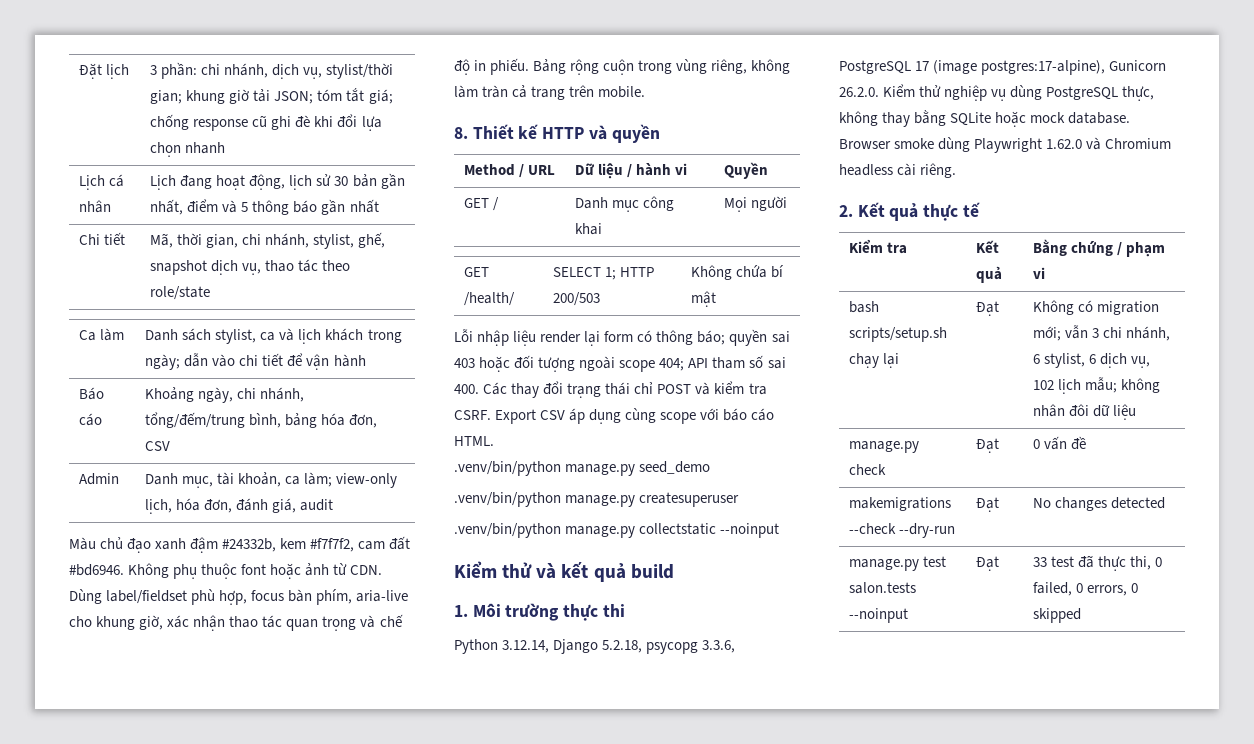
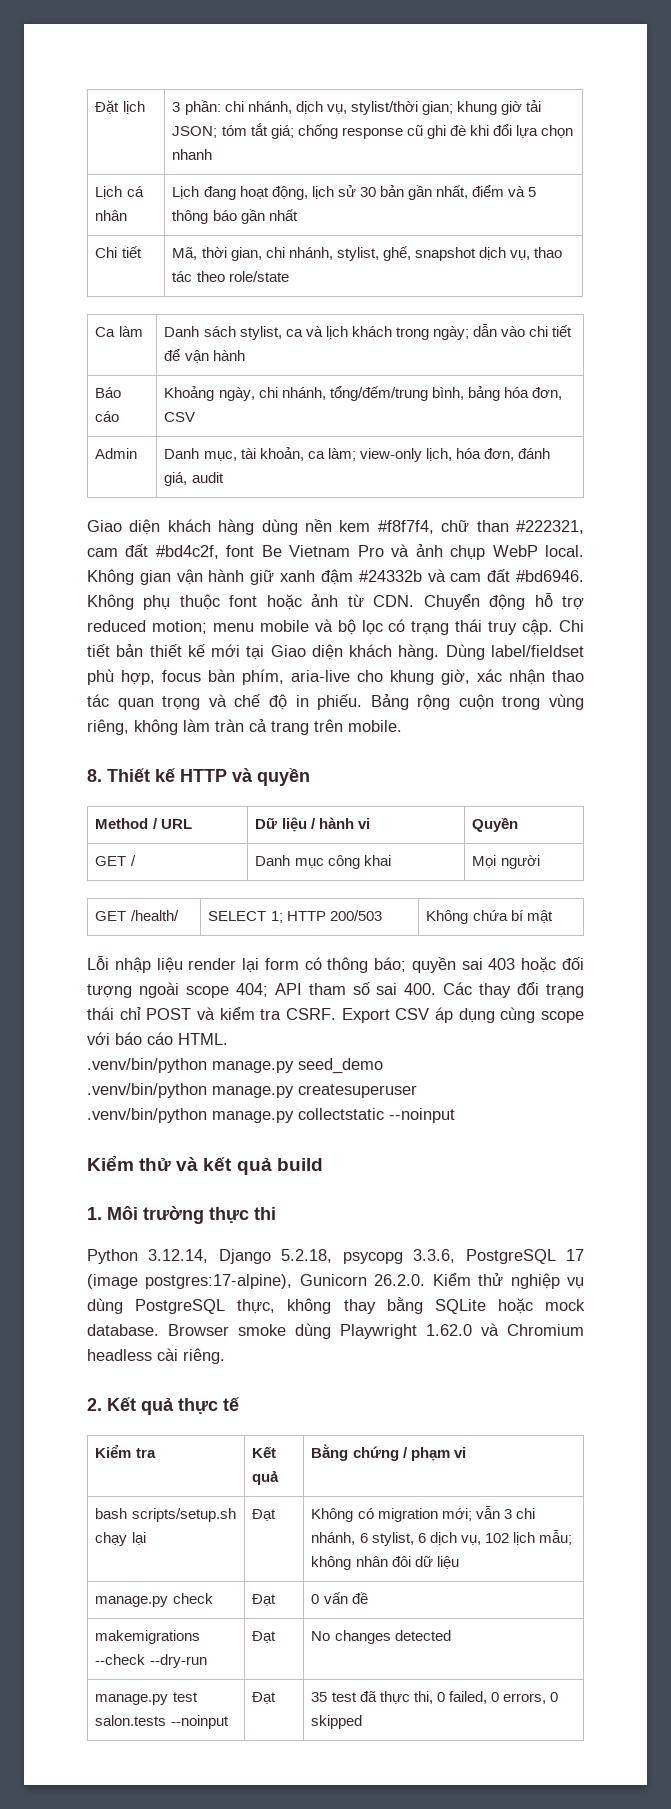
- Màu chủ đạo xanh đậm #24332b, kem #f7f7f2, cam đất #bd6946.
+ Giao diện khách hàng dùng nền kem #f8f7f4, chữ than #222321, cam đất #bd4c2f, font Be Vietnam Pro và ảnh chụp WebP local. Không gian vận hành giữ xanh đậm #24332b và cam đất #bd6946.
- Không phụ thuộc font hoặc ảnh từ CDN. Dùng label/fieldset phù hợp, focus bàn phím, aria-live cho khung giờ, xác nhận thao tác quan trọng và chế độ in phiếu.
+ Không phụ thuộc font hoặc ảnh từ CDN. Chuyển động hỗ trợ reduced motion; menu mobile và bộ lọc có trạng thái truy cập. Chi tiết bản thiết kế mới tại Giao diện khách hàng. Dùng label/fieldset phù hợp, focus bàn phím, aria-live cho khung giờ, xác nhận thao tác quan trọng và chế độ in phiếu.
- manage.py test salon.tests --noinput | Đạt | 33 test đã thực thi, 0 failed, 0 errors, 0 skipped
+ manage.py test salon.tests --noinput | Đạt | 35 test đã thực thi, 0 failed, 0 errors, 0 skipped

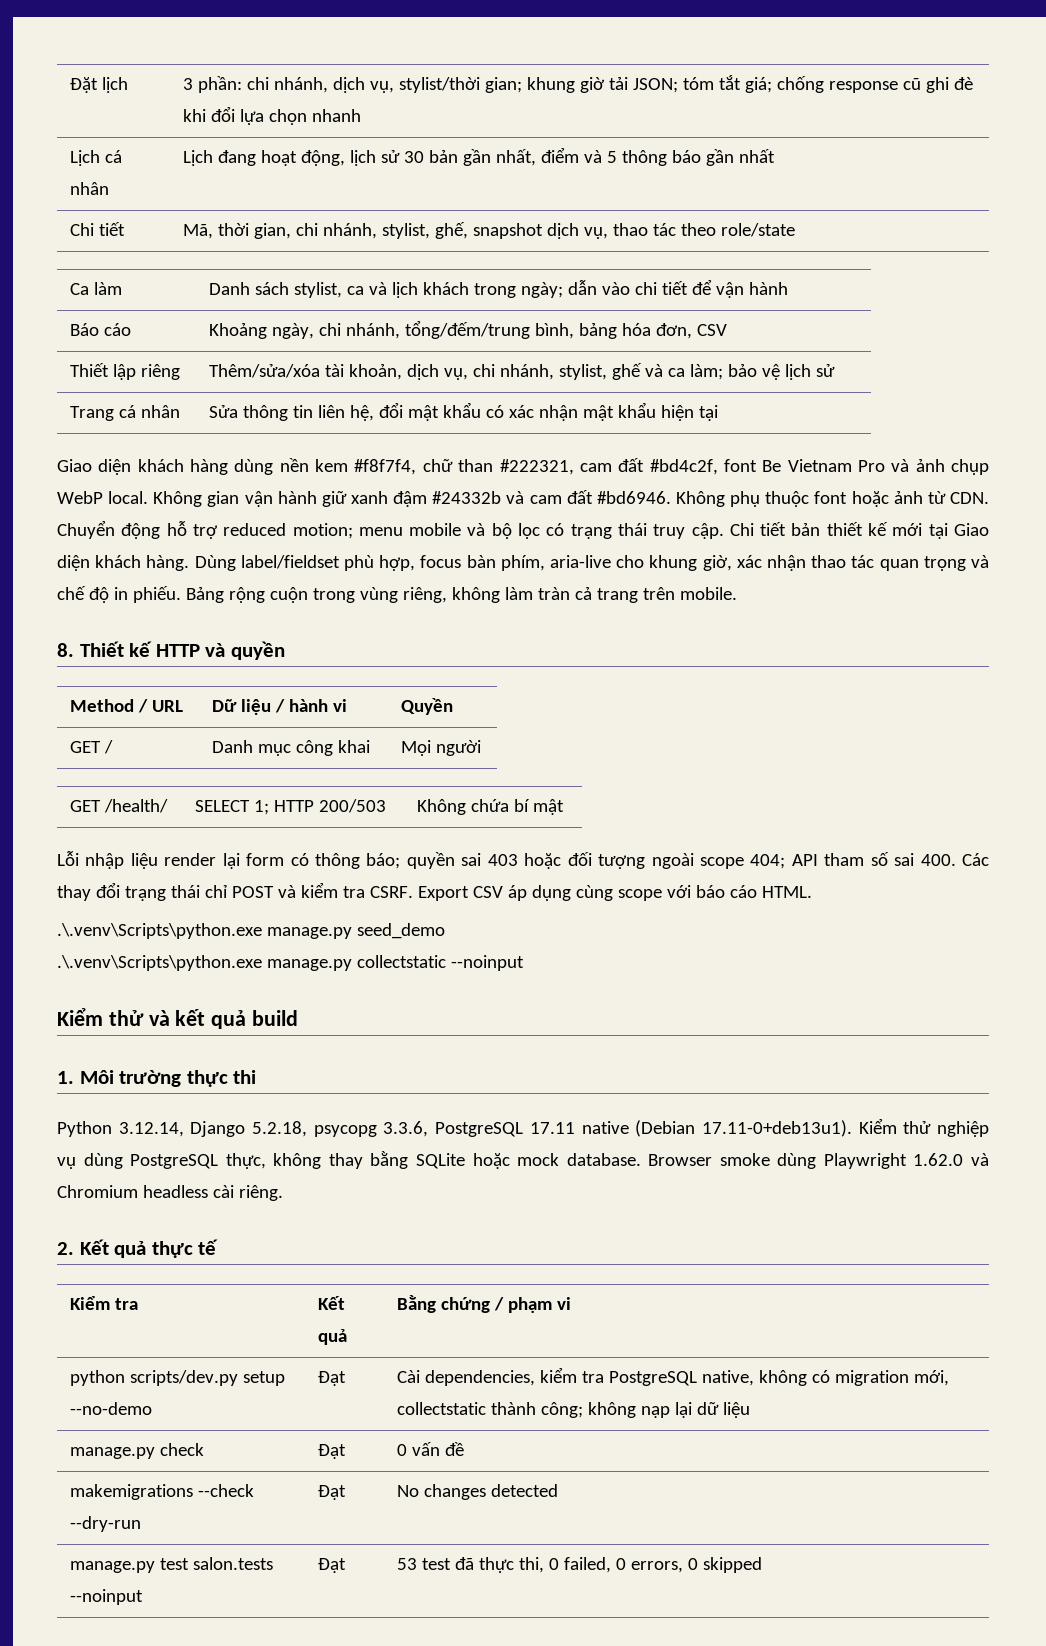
- Admin | Danh mục, tài khoản, ca làm; view-only lịch, hóa đơn, đánh giá, audit
+ Thiết lập riêng | Thêm/sửa/xóa tài khoản, dịch vụ, chi nhánh, stylist, ghế và ca làm; bảo vệ lịch sử
+ Trang cá nhân | Sửa thông tin liên hệ, đổi mật khẩu có xác nhận mật khẩu hiện tại
- .venv/bin/python manage.py seed_demo
+ .\.venv\Scripts\python.exe manage.py seed_demo
- .venv/bin/python manage.py createsuperuser
- .venv/bin/python manage.py collectstatic --noinput
+ .\.venv\Scripts\python.exe manage.py collectstatic --noinput
- Python 3.12.14, Django 5.2.18, psycopg 3.3.6, PostgreSQL 17 (image postgres:17-alpine), Gunicorn 26.2.0. Kiểm thử nghiệp vụ dùng PostgreSQL thực, không thay bằng SQLite hoặc mock database.
+ Python 3.12.14, Django 5.2.18, psycopg 3.3.6, PostgreSQL 17.11 native (Debian 17.11-0+deb13u1). Kiểm thử nghiệp vụ dùng PostgreSQL thực, không thay bằng SQLite hoặc mock database.
- bash scripts/setup.sh chạy lại | Đạt | Không có migration mới; vẫn 3 chi nhánh, 6 stylist, 6 dịch vụ, 102 lịch mẫu; không nhân đôi dữ liệu
+ python scripts/dev.py setup --no-demo | Đạt | Cài dependencies, kiểm tra PostgreSQL native, không có migration mới, collectstatic thành công; không nạp lại dữ liệu
- manage.py test salon.tests --noinput | Đạt | 35 test đã thực thi, 0 failed, 0 errors, 0 skipped
+ manage.py test salon.tests --noinput | Đạt | 53 test đã thực thi, 0 failed, 0 errors, 0 skipped

